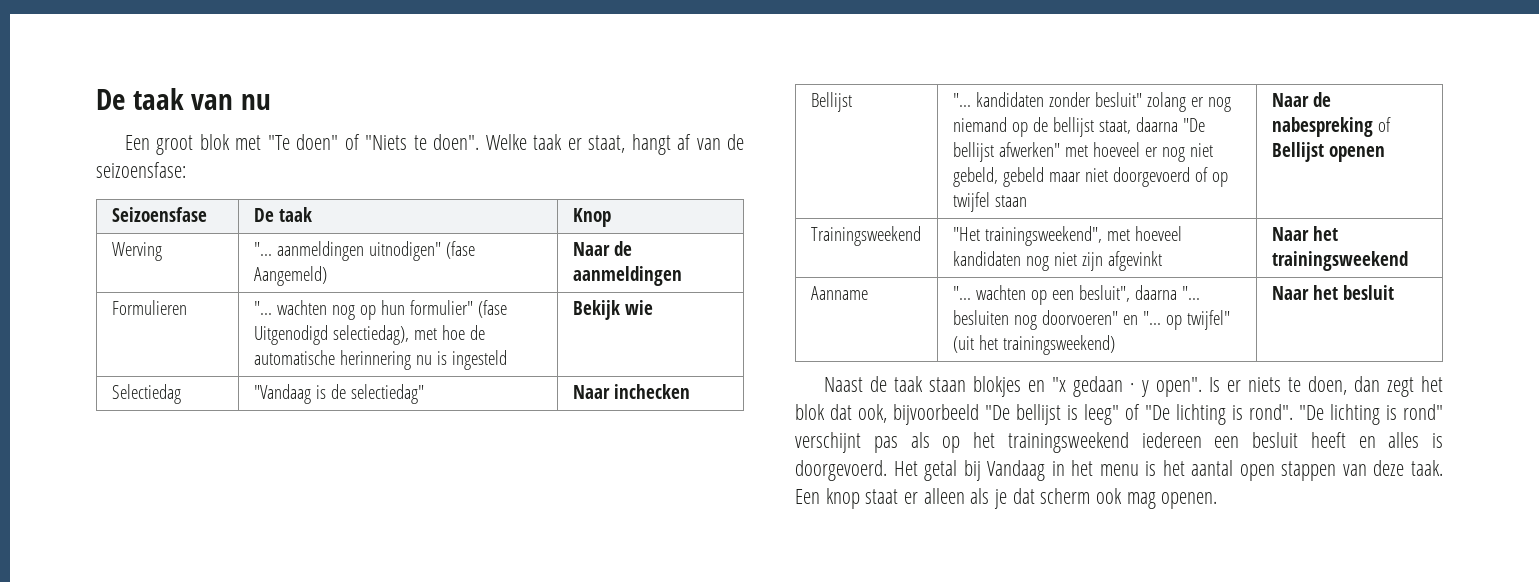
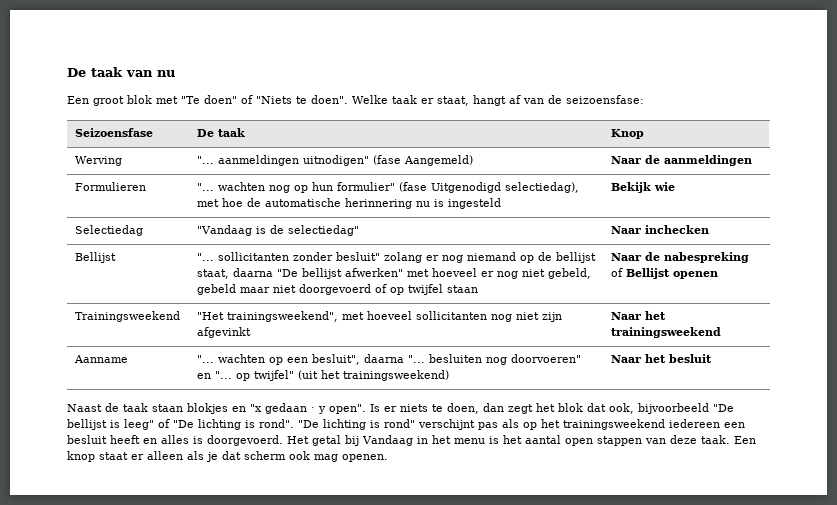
- Bellijst | "... kandidaten zonder besluit" zolang er nog niemand op de bellijst staat, daarna "De bellijst afwerken" met hoeveel er nog niet gebeld, gebeld maar niet doorgevoerd of op twijfel staan | Naar de nabespreking of Bellijst openen
+ Bellijst | "... sollicitanten zonder besluit" zolang er nog niemand op de bellijst staat, daarna "De bellijst afwerken" met hoeveel er nog niet gebeld, gebeld maar niet doorgevoerd of op twijfel staan | Naar de nabespreking of Bellijst openen
- Trainingsweekend | "Het trainingsweekend", met hoeveel kandidaten nog niet zijn afgevinkt | Naar het trainingsweekend
+ Trainingsweekend | "Het trainingsweekend", met hoeveel sollicitanten nog niet zijn afgevinkt | Naar het trainingsweekend

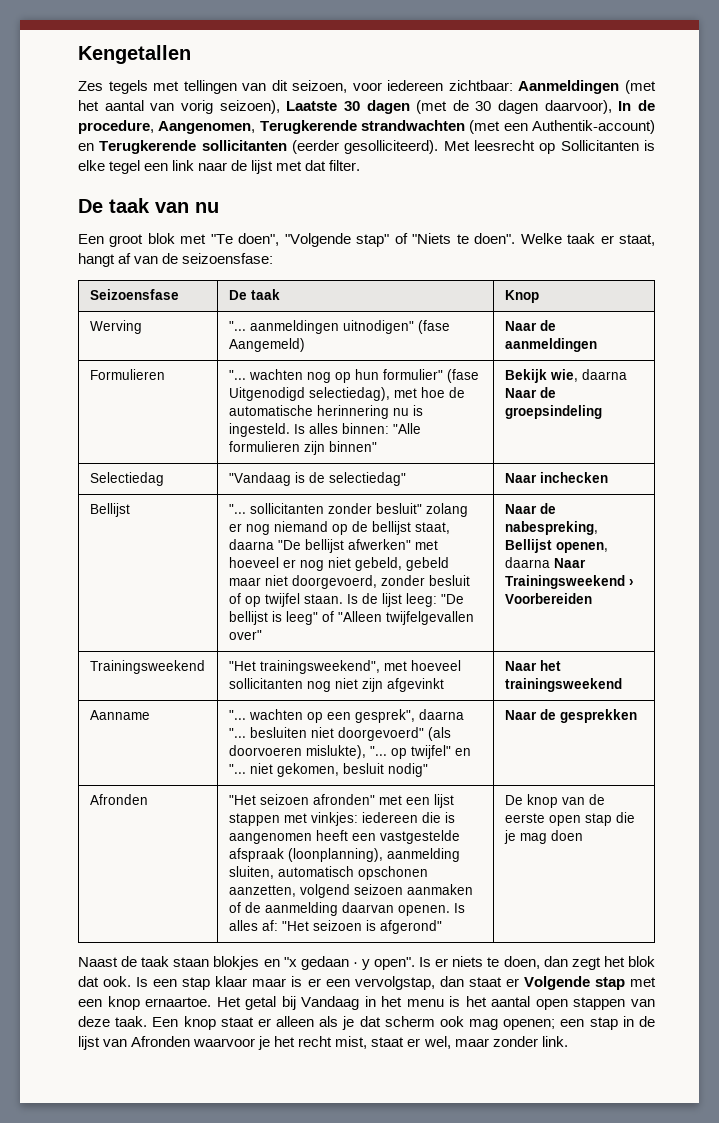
+ Kengetallen
+ Zes tegels met tellingen van dit seizoen, voor iedereen zichtbaar: Aanmeldingen (met het aantal van vorig seizoen), Laatste 30 dagen (met de 30 dagen daarvoor), In de procedure, Aangenomen, Terugkerende strandwachten (met een Authentik-account) en Terugkerende sollicitanten (eerder gesolliciteerd). Met leesrecht op Sollicitanten is elke tegel een link naar de lijst met dat filter.
- Een groot blok met "Te doen" of "Niets te doen".
+ Een groot blok met "Te doen", "Volgende stap" of "Niets te doen".
- Formulieren | "... wachten nog op hun formulier" (fase Uitgenodigd selectiedag), met hoe de automatische herinnering nu is ingesteld | Bekijk wie
+ Formulieren | "... wachten nog op hun formulier" (fase Uitgenodigd selectiedag), met hoe de automatische herinnering nu is ingesteld. Is alles binnen: "Alle formulieren zijn binnen" | Bekijk wie, daarna Naar de groepsindeling
- "... sollicitanten zonder besluit" zolang er nog niemand op de bellijst staat, daarna "De bellijst afwerken" met hoeveel er nog niet gebeld, gebeld maar niet doorgevoerd of op twijfel staan | Naar de nabespreking of Bellijst openen
+ "... sollicitanten zonder besluit" zolang er nog niemand op de bellijst staat, daarna "De bellijst afwerken" met hoeveel er nog niet gebeld, gebeld maar niet doorgevoerd, zonder besluit of op twijfel staan. Is de lijst leeg: "De bellijst is leeg" of "Alleen twijfelgevallen over" | Naar de nabespreking, Bellijst openen, daarna Naar Trainingsweekend › Voorbereiden
- Aanname | "... wachten op een besluit", daarna "... besluiten nog doorvoeren" en "... op twijfel" (uit het trainingsweekend) | Naar het besluit
+ Aanname | "... wachten op een gesprek", daarna "... besluiten niet doorgevoerd" (als doorvoeren mislukte), "... op twijfel" en "... niet gekomen, besluit nodig" | Naar de gesprekken
+ Afronden | "Het seizoen afronden" met een lijst stappen met vinkjes: iedereen die is aangenomen heeft een vastgestelde afspraak (loonplanning), aanmelding sluiten, automatisch opschonen aanzetten, volgend seizoen aanmaken of de aanmelding daarvan openen. Is alles af: "Het seizoen is afgerond" | De knop van de eerste open stap die je mag doen
- Is er niets te doen, dan zegt het blok dat ook, bijvoorbeeld "De bellijst is leeg" of "De lichting is rond". "De lichting is rond" verschijnt pas als op het trainingsweekend iedereen een besluit heeft en alles is doorgevoerd.
+ Is er niets te doen, dan zegt het blok dat ook. Is een stap klaar maar is er een vervolgstap, dan staat er Volgende stap met een knop ernaartoe.
- Een knop staat er alleen als je dat scherm ook mag openen.
+ Een knop staat er alleen als je dat scherm ook mag openen; een stap in de lijst van Afronden waarvoor je het recht mist, staat er wel, maar zonder link.

